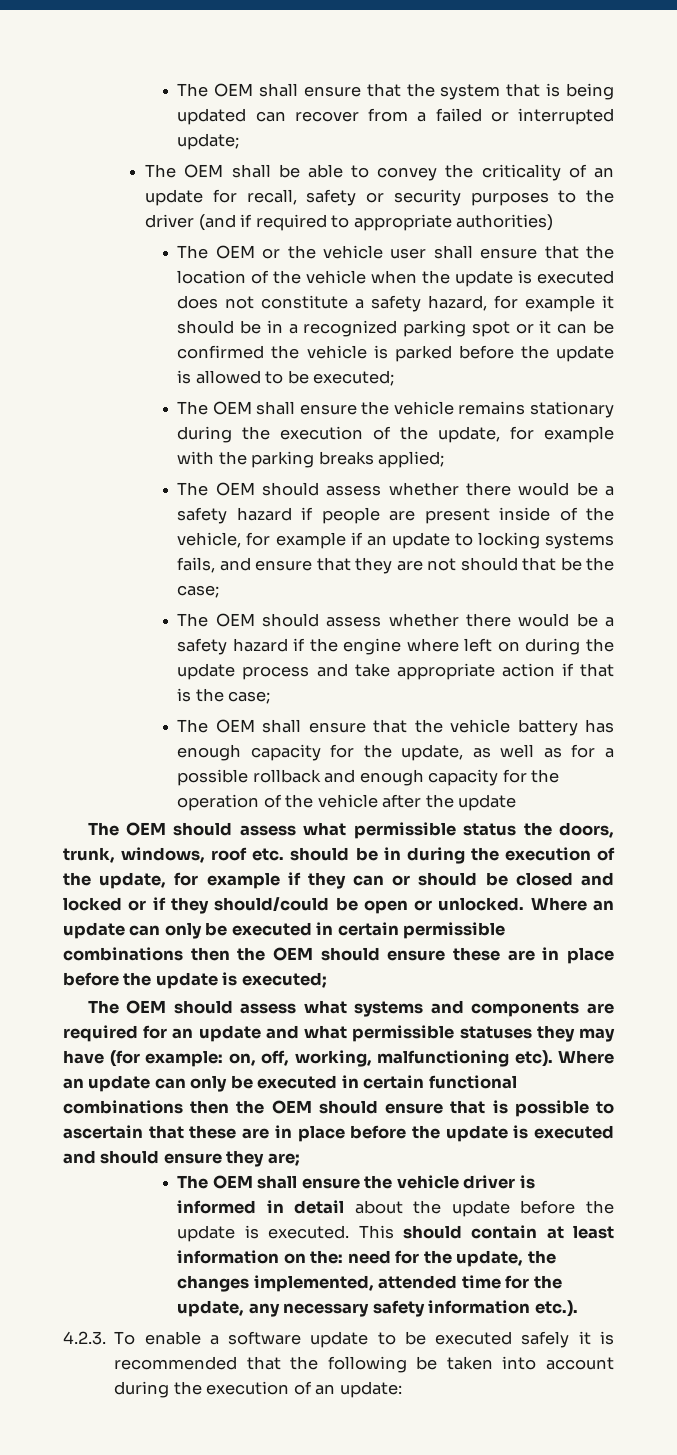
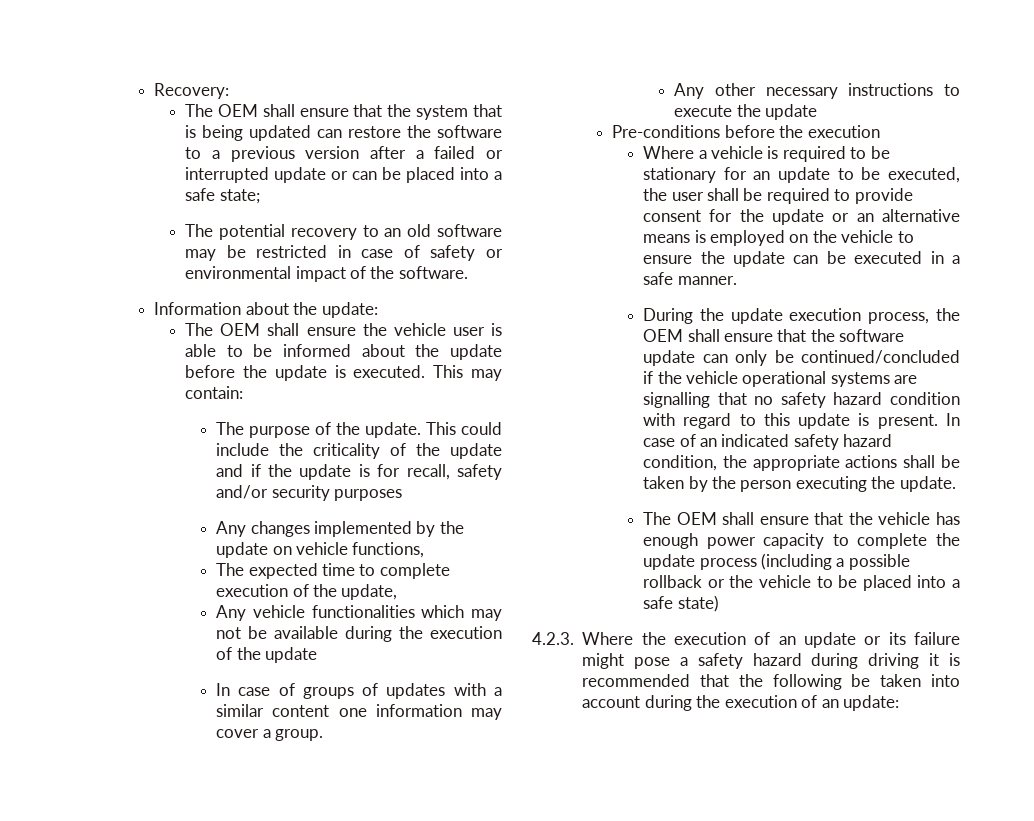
+ Recovery:
- The OEM shall ensure that the system that is being updated can recover from a failed or interrupted update;
- The OEM shall be able to convey the criticality of an update for recall, safety or security purposes to the driver (and if required to appropriate authorities)
- The OEM or the vehicle user shall ensure that the location of the vehicle when the update is executed does not constitute a safety hazard, for example it should be in a recognized parking spot or it can be confirmed the vehicle is parked before the update is allowed to be executed;
- The OEM shall ensure the vehicle remains stationary during the execution of the update, for example with the parking breaks applied;
- The OEM should assess whether there would be a safety hazard if people are present inside of the vehicle, for example if an update to locking systems fails, and ensure that they are not should that be the case;
- The OEM should assess whether there would be a safety hazard if the engine where left on during the update process and take appropriate action if that is the case;
- The OEM shall ensure that the vehicle battery has enough capacity for the update, as well as for a possible rollback and enough capacity for the operation of the vehicle after the update
- The OEM should assess what permissible status the doors, trunk, windows, roof etc. should be in during the execution of the update, for example if they can or should be closed and locked or if they should/could be open or unlocked. Where an update can only be executed in certain permissible combinations then the OEM should ensure these are in place before the update is executed;
- The OEM should assess what systems and components are required for an update and what permissible statuses they may have (for example: on, off, working, malfunctioning etc). Where an update can only be executed in certain functional combinations then the OEM should ensure that is possible to ascertain that these are in place before the update is executed and should ensure they are;
- The OEM shall ensure the vehicle driver is informed in detail about the update before the update is executed.
+ The OEM shall ensure that the system that is being updated can restore the software to a previous version after a failed or interrupted update or can be placed into a safe state;
+ The potential recovery to an old software may be restricted in case of safety or environmental impact of the software.
+ Information about the update:
+ The OEM shall ensure the vehicle user is able to be informed about the update before the update is executed.
- This should contain at least information on the: need for the update, the changes implemented, attended time for the update, any necessary safety information etc.).
- 4.2.3. To enable a software update to be executed safely it is recommended that the following be taken into account during the execution of an update:
+ This may contain:
+ The purpose of the update. This could include the criticality of the update and if the update is for recall, safety and/or security purposes
+ Any changes implemented by the update on vehicle functions,
+ The expected time to complete execution of the update,
+ Any vehicle functionalities which may not be available during the execution of the update
+ In case of groups of updates with a similar content one information may cover a group.
+ Any other necessary instructions to execute the update
+ Pre-conditions before the execution
+ Where a vehicle is required to be stationary for an update to be executed, the user shall be required to provide consent for the update or an alternative means is employed on the vehicle to ensure the update can be executed in a safe manner.
+ During the update execution process, the OEM shall ensure that the software update can only be continued/concluded if the vehicle operational systems are signalling that no safety hazard condition with regard to this update is present. In case of an indicated safety hazard condition, the appropriate actions shall be taken by the person executing the update.
+ The OEM shall ensure that the vehicle has enough power capacity to complete the update process (including a possible rollback or the vehicle to be placed into a safe state)
+ 4.2.3. Where the execution of an update or its failure might pose a safety hazard during driving it is recommended that the following be taken into account during the execution of an update:

